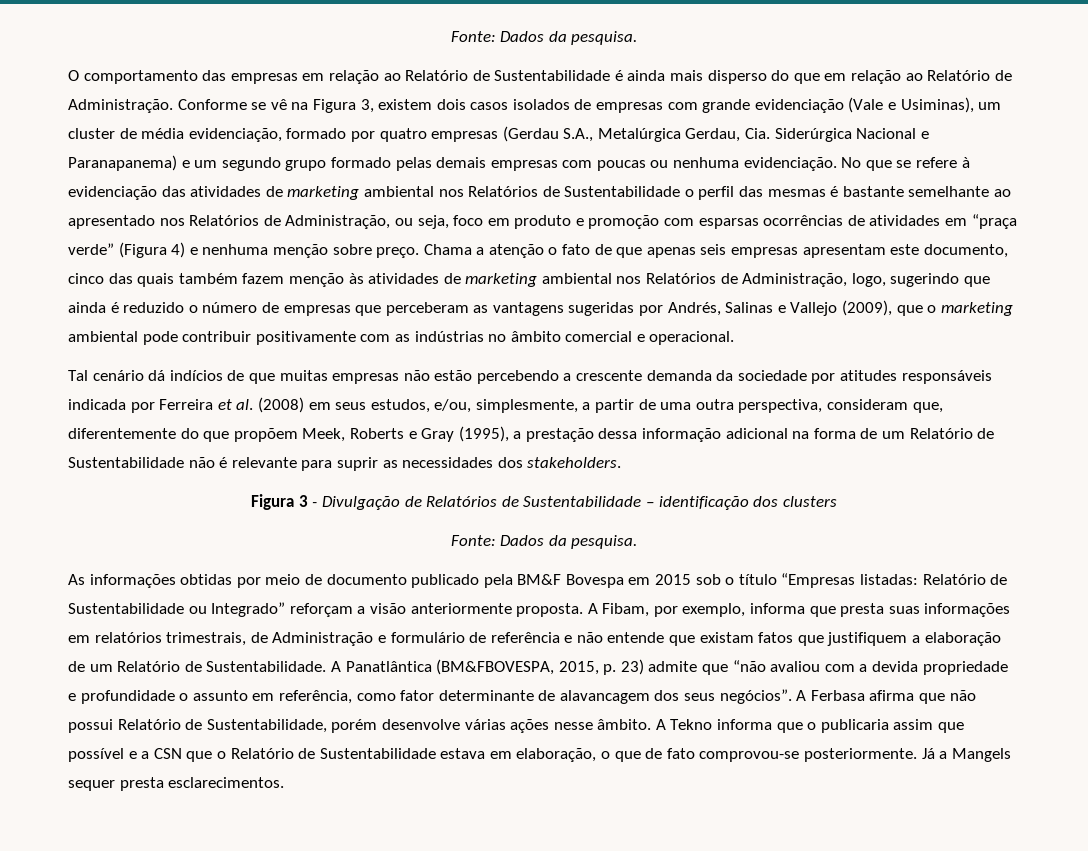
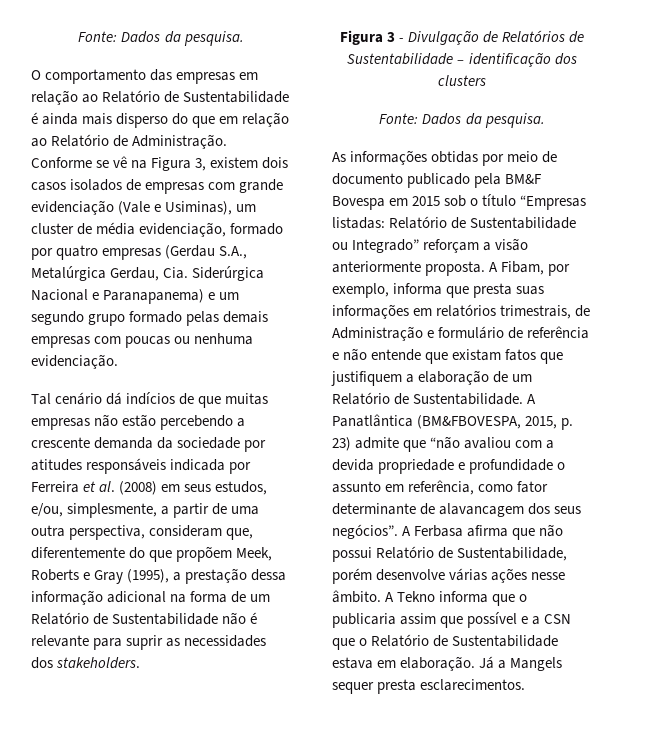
- No que se refere à evidenciação das atividades de marketing ambiental nos Relatórios de Sustentabilidade o perfil das mesmas é bastante semelhante ao apresentado nos Relatórios de Administração, ou seja, foco em produto e promoção com esparsas ocorrências de atividades em “praça verde” (Figura 4) e nenhuma menção sobre preço. Chama a atenção o fato de que apenas seis empresas apresentam este documento, cinco das quais também fazem menção às atividades de marketing ambiental nos Relatórios de Administração, logo, sugerindo que ainda é reduzido o número de empresas que perceberam as vantagens sugeridas por Andrés, Salinas e Vallejo (2009), que o marketing ambiental pode contribuir positivamente com as indústrias no âmbito comercial e operacional.
- A Tekno informa que o publicaria assim que possível e a CSN que o Relatório de Sustentabilidade estava em elaboração, o que de fato comprovou-se posteriormente.
+ A Tekno informa que o publicaria assim que possível e a CSN que o Relatório de Sustentabilidade estava em elaboração.

